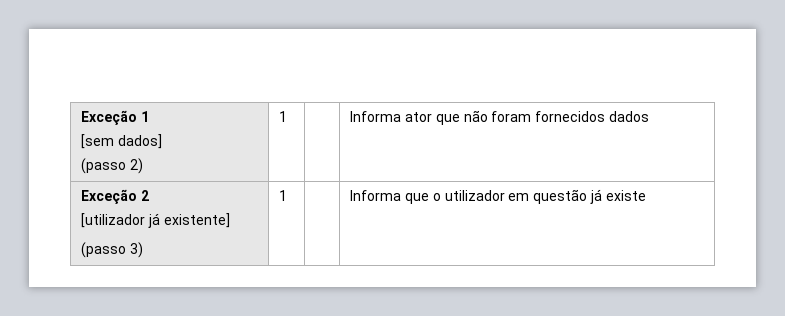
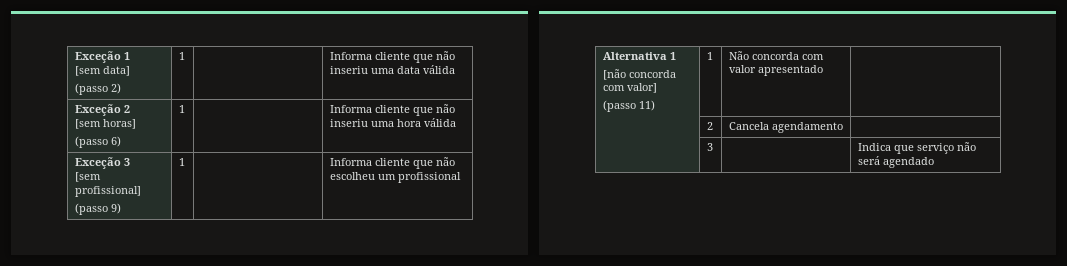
  Exceção 1
- [sem dados]
- (passo 2) | 1 | | Informa ator que não foram fornecidos dados
+ [sem data]
+ (passo 2) | 1 | | Informa cliente que não inseriu uma data válida
  Exceção 2
- [utilizador já existente]
- (passo 3) | 1 | | Informa que o utilizador em questão já existe
+ [sem horas]
+ (passo 6) | 1 | | Informa cliente que não inseriu uma hora válida
+ Exceção 3
+ [sem profissional]
+ (passo 9) | 1 | | Informa cliente que não escolheu um profissional
+ Alternativa 1
+ [não concorda com valor]
+ (passo 11) | 1 | Não concorda com valor apresentado |
+ | 2 | Cancela agendamento |
+ | 3 | | Indica que serviço não será agendado

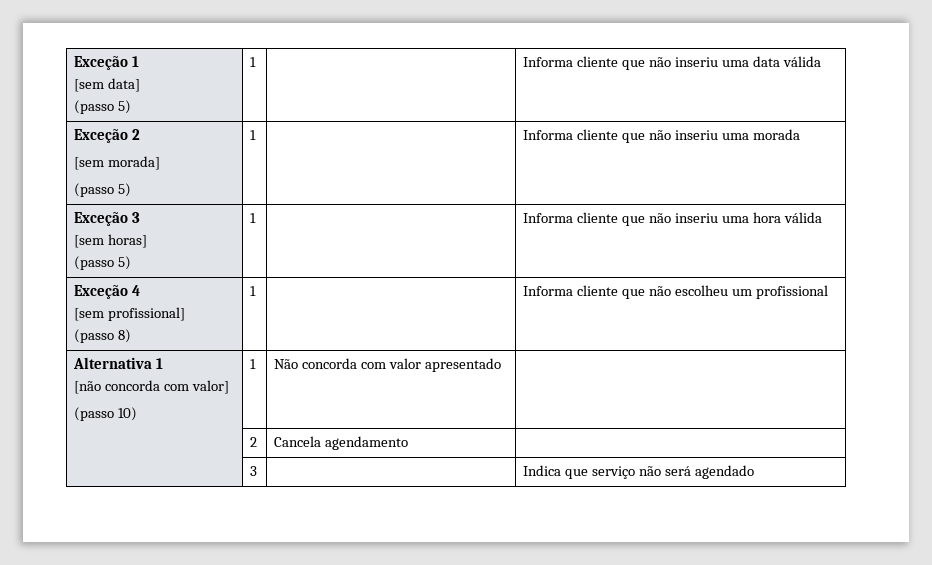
  Exceção 1
  [sem data]
- (passo 2) | 1 | | Informa cliente que não inseriu uma data válida
+ (passo 5) | 1 | | Informa cliente que não inseriu uma data válida
  Exceção 2
+ [sem morada]
+ (passo 5) | 1 | | Informa cliente que não inseriu uma morada
+ Exceção 3
  [sem horas]
- (passo 6) | 1 | | Informa cliente que não inseriu uma hora válida
+ (passo 5) | 1 | | Informa cliente que não inseriu uma hora válida
- Exceção 3
+ Exceção 4
  [sem profissional]
- (passo 9) | 1 | | Informa cliente que não escolheu um profissional
+ (passo 8) | 1 | | Informa cliente que não escolheu um profissional
  Alternativa 1
  [não concorda com valor]
- (passo 11) | 1 | Não concorda com valor apresentado |
+ (passo 10) | 1 | Não concorda com valor apresentado |

